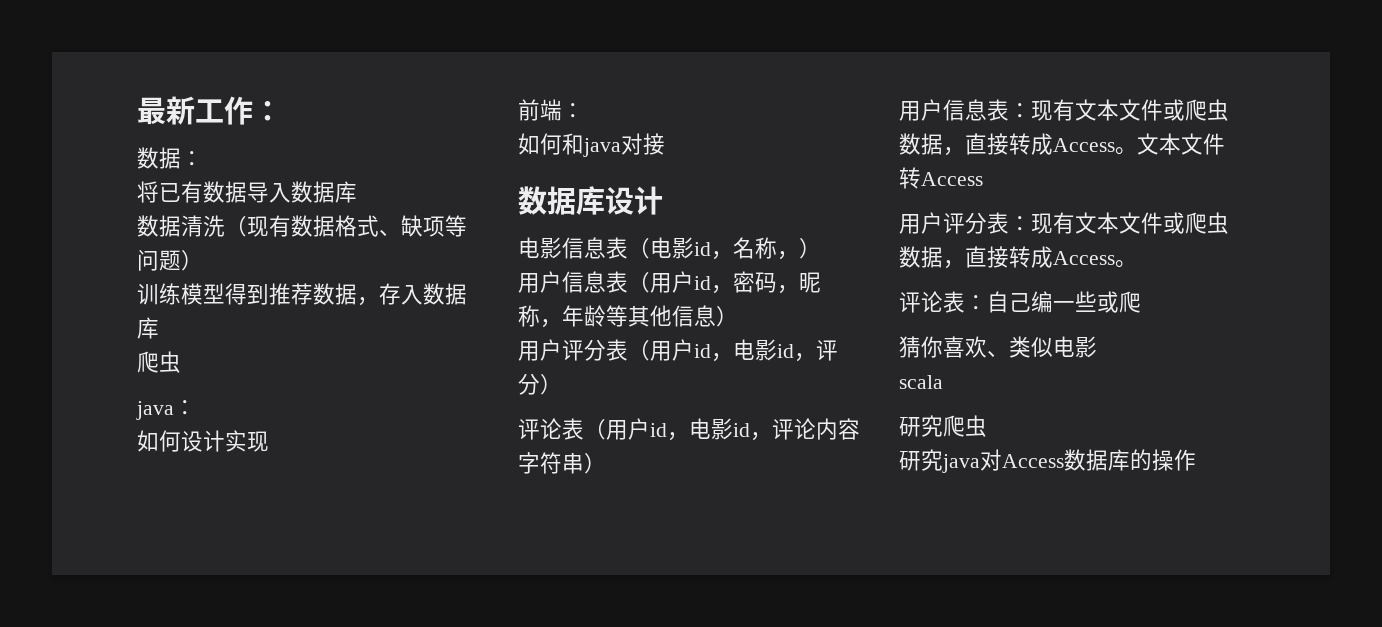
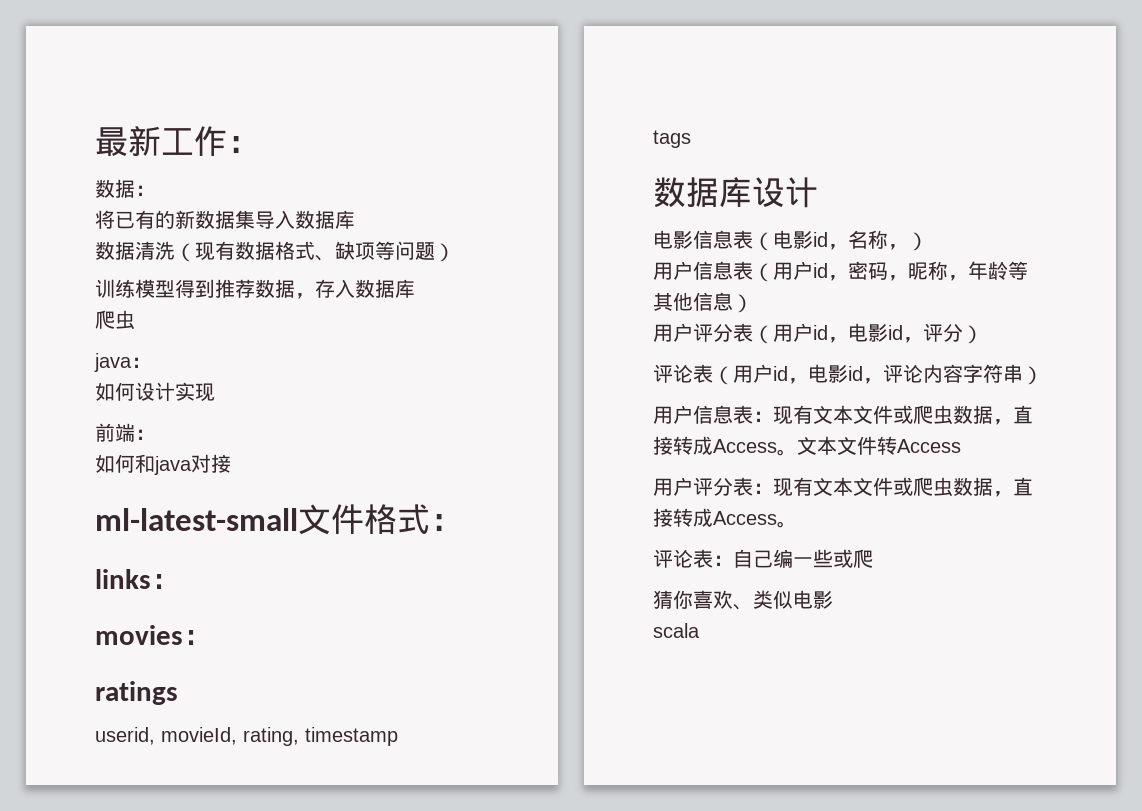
- 将已有数据导入数据库
+ 将已有的新数据集导入数据库
+ ml-latest-small文件格式：
+ links：
+ movies：
+ ratings
+ userid, movieId, rating, timestamp
+ tags
- 研究爬虫
- 研究java对Access数据库的操作

